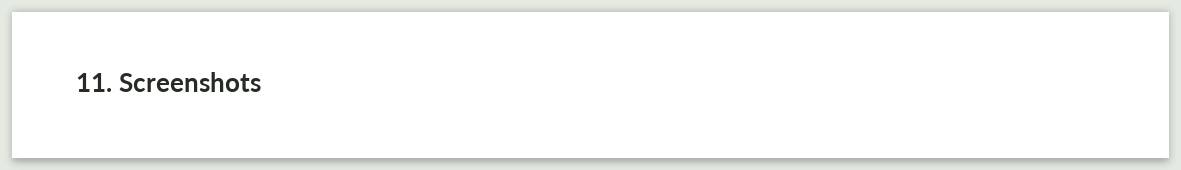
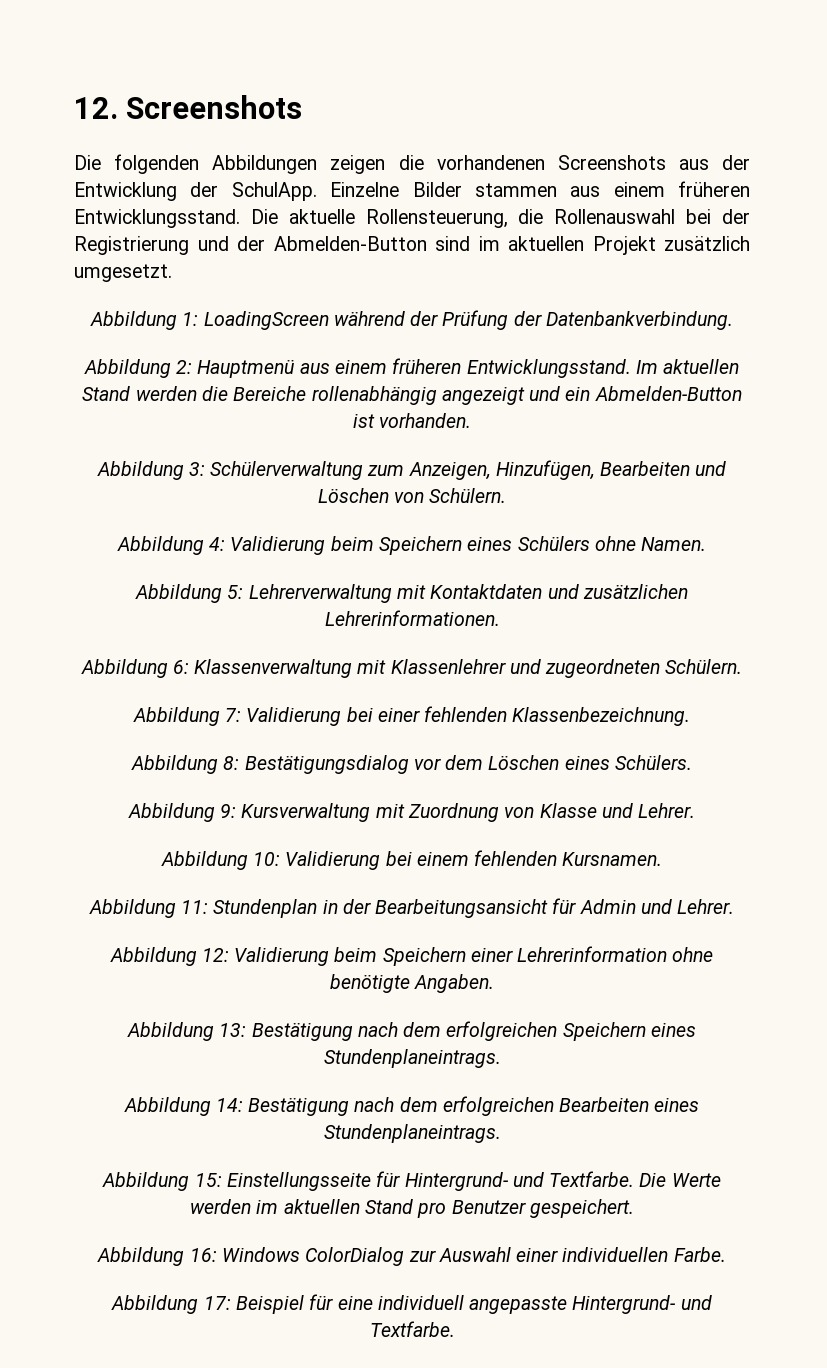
- 11. Screenshots
+ 12. Screenshots
+ Die folgenden Abbildungen zeigen die vorhandenen Screenshots aus der Entwicklung der SchulApp. Einzelne Bilder stammen aus einem früheren Entwicklungsstand. Die aktuelle Rollensteuerung, die Rollenauswahl bei der Registrierung und der Abmelden-Button sind im aktuellen Projekt zusätzlich umgesetzt.
+ Abbildung 1: LoadingScreen während der Prüfung der Datenbankverbindung.
+ Abbildung 2: Hauptmenü aus einem früheren Entwicklungsstand. Im aktuellen Stand werden die Bereiche rollenabhängig angezeigt und ein Abmelden-Button ist vorhanden.
+ Abbildung 3: Schülerverwaltung zum Anzeigen, Hinzufügen, Bearbeiten und Löschen von Schülern.
+ Abbildung 4: Validierung beim Speichern eines Schülers ohne Namen.
+ Abbildung 5: Lehrerverwaltung mit Kontaktdaten und zusätzlichen Lehrerinformationen.
+ Abbildung 6: Klassenverwaltung mit Klassenlehrer und zugeordneten Schülern.
+ Abbildung 7: Validierung bei einer fehlenden Klassenbezeichnung.
+ Abbildung 8: Bestätigungsdialog vor dem Löschen eines Schülers.
+ Abbildung 9: Kursverwaltung mit Zuordnung von Klasse und Lehrer.
+ Abbildung 10: Validierung bei einem fehlenden Kursnamen.
+ Abbildung 11: Stundenplan in der Bearbeitungsansicht für Admin und Lehrer.
+ Abbildung 12: Validierung beim Speichern einer Lehrerinformation ohne benötigte Angaben.
+ Abbildung 13: Bestätigung nach dem erfolgreichen Speichern eines Stundenplaneintrags.
+ Abbildung 14: Bestätigung nach dem erfolgreichen Bearbeiten eines Stundenplaneintrags.
+ Abbildung 15: Einstellungsseite für Hintergrund- und Textfarbe. Die Werte werden im aktuellen Stand pro Benutzer gespeichert.
+ Abbildung 16: Windows ColorDialog zur Auswahl einer individuellen Farbe.
+ Abbildung 17: Beispiel für eine individuell angepasste Hintergrund- und Textfarbe.

